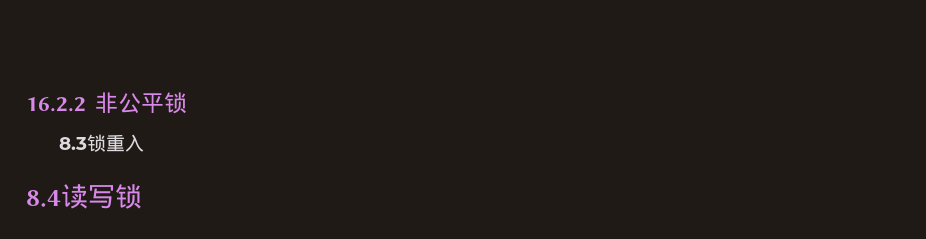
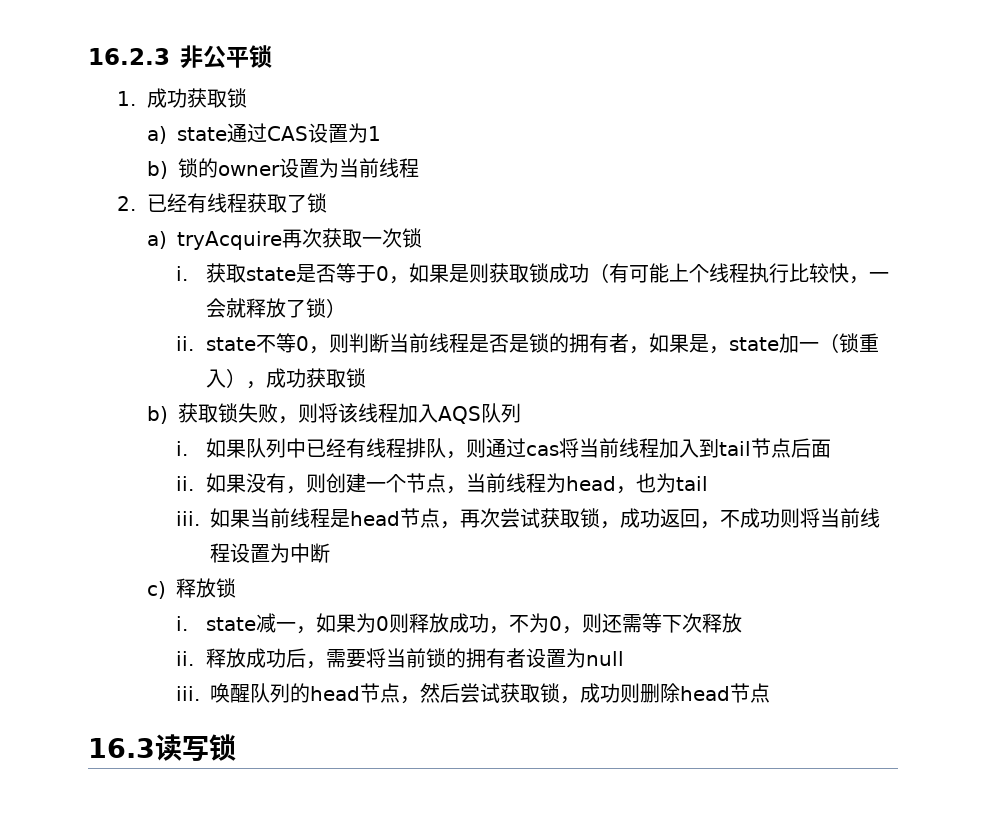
- 16.2.2非公平锁
+ 16.2.3非公平锁
- 8.3锁重入
- 8.4读写锁
+ 1.成功获取锁
+ a) state通过CAS设置为1
+ b)锁的owner设置为当前线程
+ 2.已经有线程获取了锁
+ a) tryAcquire再次获取一次锁
+ i.获取state是否等于0，如果是则获取锁成功（有可能上个线程执行比较快，一会就释放了锁）
+ ii. state不等0，则判断当前线程是否是锁的拥有者，如果是，state加一（锁重入），成功获取锁
+ b)获取锁失败，则将该线程加入AQS队列
+ i.如果队列中已经有线程排队，则通过cas将当前线程加入到tail节点后面
+ ii.如果没有，则创建一个节点，当前线程为head，也为tail
+ iii.如果当前线程是head节点，再次尝试获取锁，成功返回，不成功则将当前线程设置为中断
+ c)释放锁
+ i. state减一，如果为0则释放成功，不为0，则还需等下次释放
+ ii.释放成功后，需要将当前锁的拥有者设置为null
+ iii.唤醒队列的head节点，然后尝试获取锁，成功则删除head节点
+ 16.3读写锁

